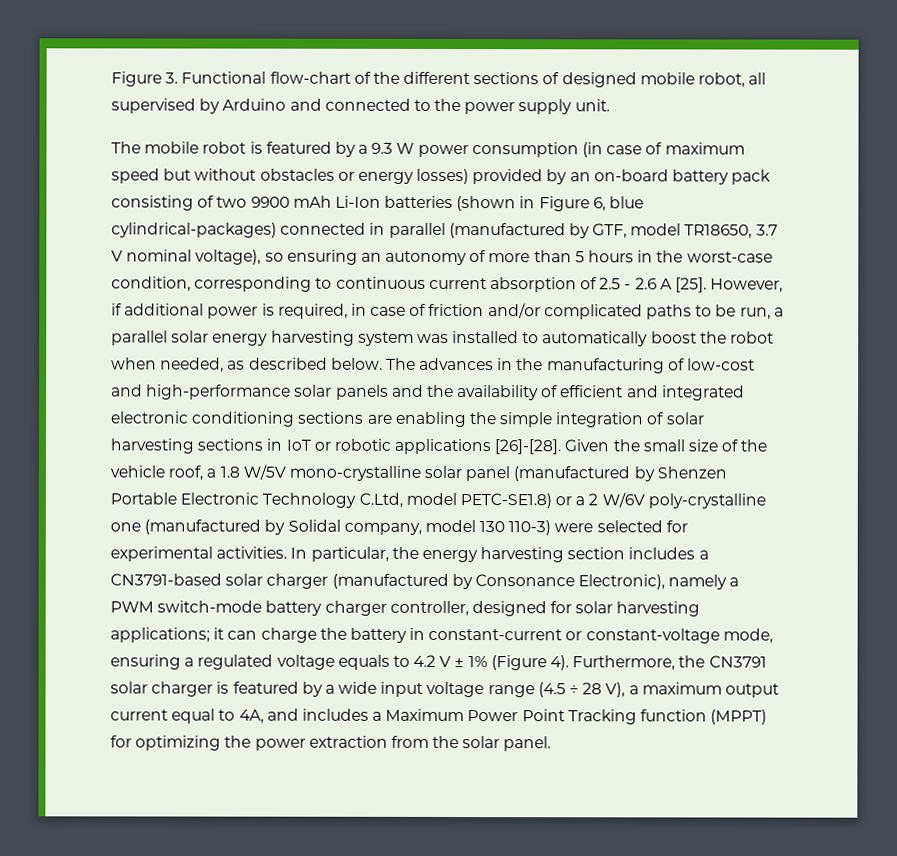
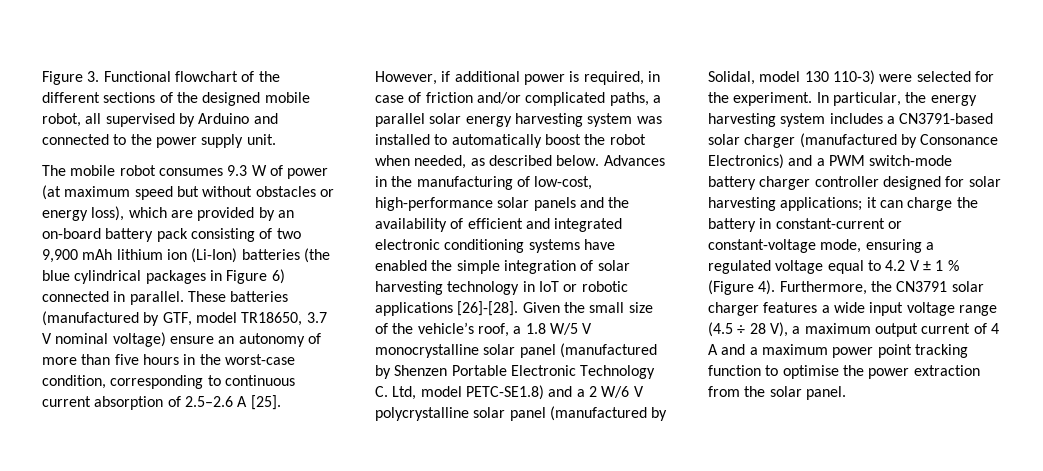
- Figure 3. Functional flow-chart of the different sections of designed mobile robot, all supervised by Arduino and connected to the power supply unit.
+ Figure 3. Functional flowchart of the different sections of the designed mobile robot, all supervised by Arduino and connected to the power supply unit.
- The mobile robot is featured by a 9.3 W power consumption (in case of maximum speed but without obstacles or energy losses) provided by an on-board battery pack consisting of two 9900 mAh Li-Ion batteries (shown in Figure 6, blue cylindrical-packages) connected in parallel (manufactured by GTF, model TR18650, 3.7 V nominal voltage), so ensuring an autonomy of more than 5 hours in the worst-case condition, corresponding to continuous current absorption of 2.5 - 2.6 A [25].
+ The mobile robot consumes 9.3 W of power (at maximum speed but without obstacles or energy loss), which are provided by an on-board battery pack consisting of two 9,900 mAh lithium ion (Li-Ion) batteries (the blue cylindrical packages in Figure 6) connected in parallel. These batteries (manufactured by GTF, model TR18650, 3.7 V nominal voltage) ensure an autonomy of more than five hours in the worst-case condition, corresponding to continuous current absorption of 2.5–2.6 A [25].
- However, if additional power is required, in case of friction and/or complicated paths to be run, a parallel solar energy harvesting system was installed to automatically boost the robot when needed, as described below.
+ However, if additional power is required, in case of friction and/or complicated paths, a parallel solar energy harvesting system was installed to automatically boost the robot when needed, as described below.
- The advances in the manufacturing of low-cost and high-performance solar panels and the availability of efficient and integrated electronic conditioning sections are enabling the simple integration of solar harvesting sections in IoT or robotic applications [26]-[28].
+ Advances in the manufacturing of low-cost, high-performance solar panels and the availability of efficient and integrated electronic conditioning systems have enabled the simple integration of solar harvesting technology in IoT or robotic applications [26]-[28].
- Given the small size of the vehicle roof, a 1.8 W/5V mono-crystalline solar panel (manufactured by Shenzen Portable Electronic Technology C.Ltd, model PETC-SE1.8) or a 2 W/6V poly-crystalline one (manufactured by Solidal company, model 130 110-3) were selected for experimental activities.
+ Given the small size of the vehicle’s roof, a 1.8 W/5 V monocrystalline solar panel (manufactured by Shenzen Portable Electronic Technology C. Ltd, model PETC-SE1.8) and a 2 W/6 V polycrystalline solar panel (manufactured by Solidal, model 130 110-3) were selected for the experiment.
- In particular, the energy harvesting section includes a CN3791-based solar charger (manufactured by Consonance Electronic), namely a PWM switch-mode battery charger controller, designed for solar harvesting applications; it can charge the battery in constant-current or constant-voltage mode, ensuring a regulated voltage equals to 4.2 V ± 1% (Figure 4).
+ In particular, the energy harvesting system includes a CN3791-based solar charger (manufactured by Consonance Electronics) and a PWM switch-mode battery charger controller designed for solar harvesting applications; it can charge the battery in constant-current or constant-voltage mode, ensuring a regulated voltage equal to 4.2 V ± 1 % (Figure 4).
- Furthermore, the CN3791 solar charger is featured by a wide input voltage range (4.5 ÷ 28 V), a maximum output current equal to 4A, and includes a Maximum Power Point Tracking function (MPPT) for optimizing the power extraction from the solar panel.
+ Furthermore, the CN3791 solar charger features a wide input voltage range (4.5 ÷ 28 V), a maximum output current of 4 A and a maximum power point tracking function to optimise the power extraction from the solar panel.

